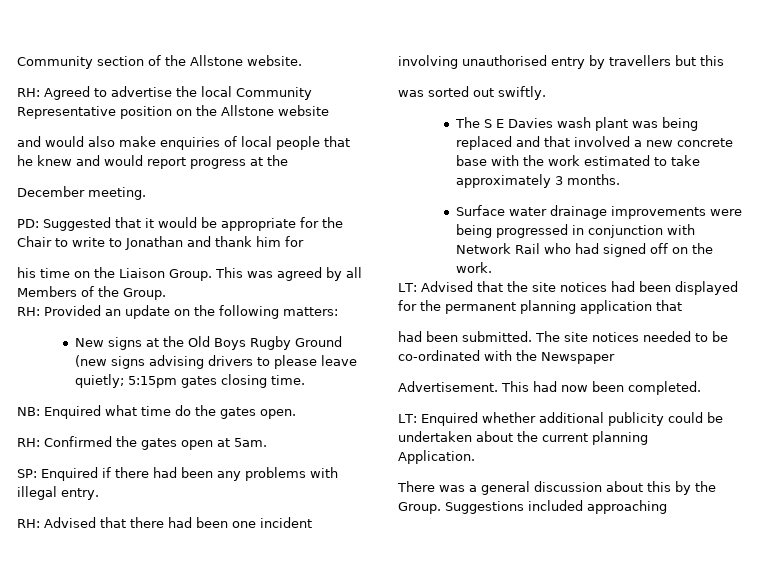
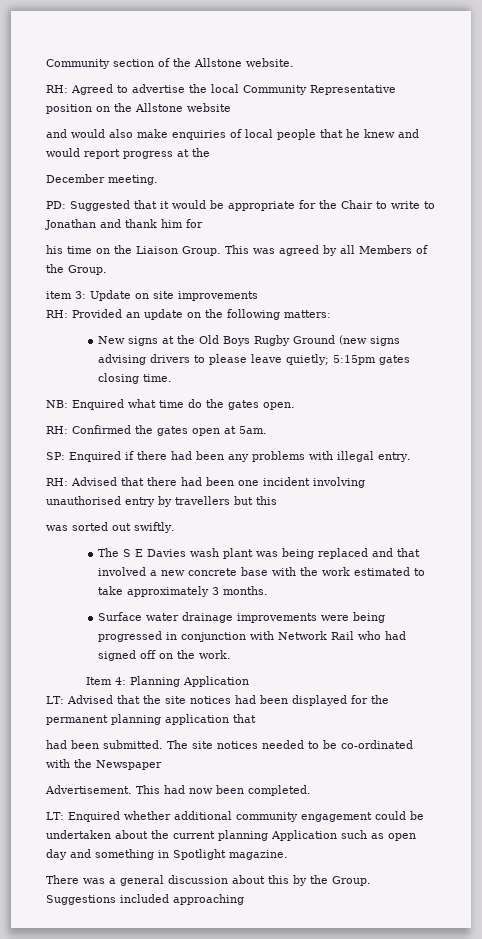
+ item 3: Update on site improvements
+ Item 4: Planning Application
- LT: Enquired whether additional publicity could be undertaken about the current planning
- Application.
+ LT: Enquired whether additional community engagement could be undertaken about the current planning Application such as open day and something in Spotlight magazine.

